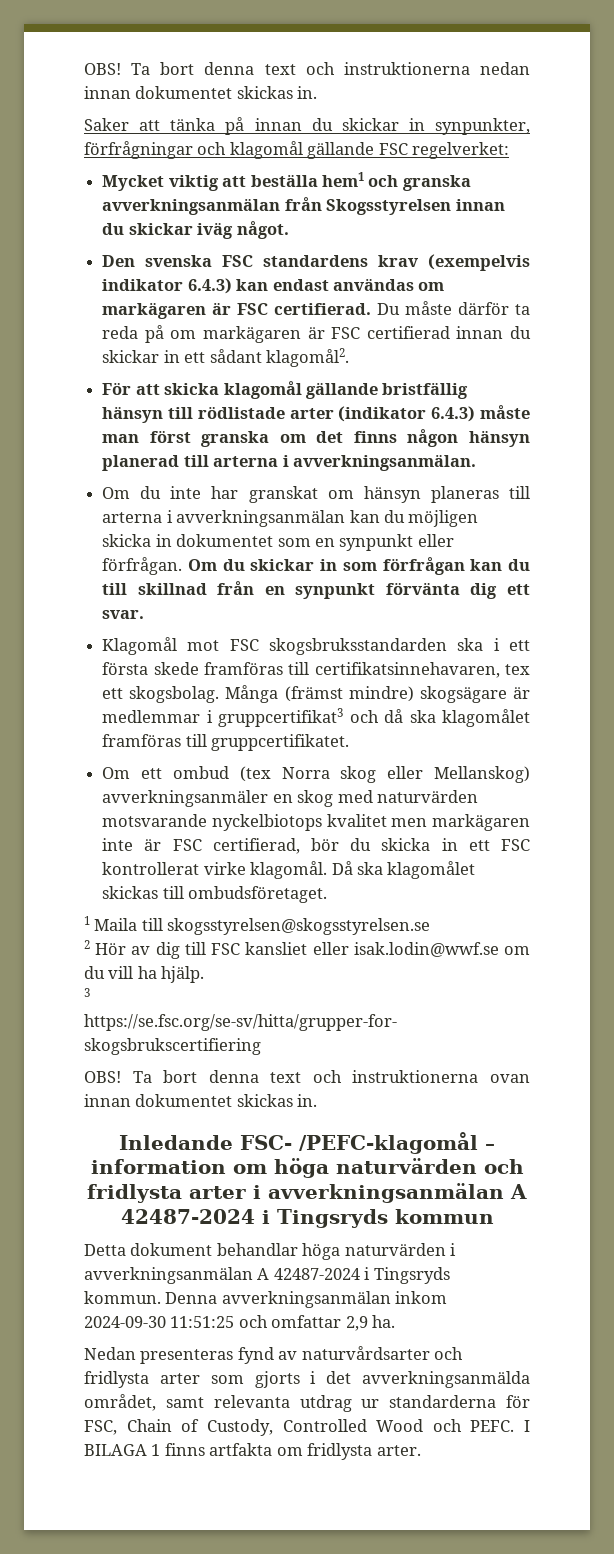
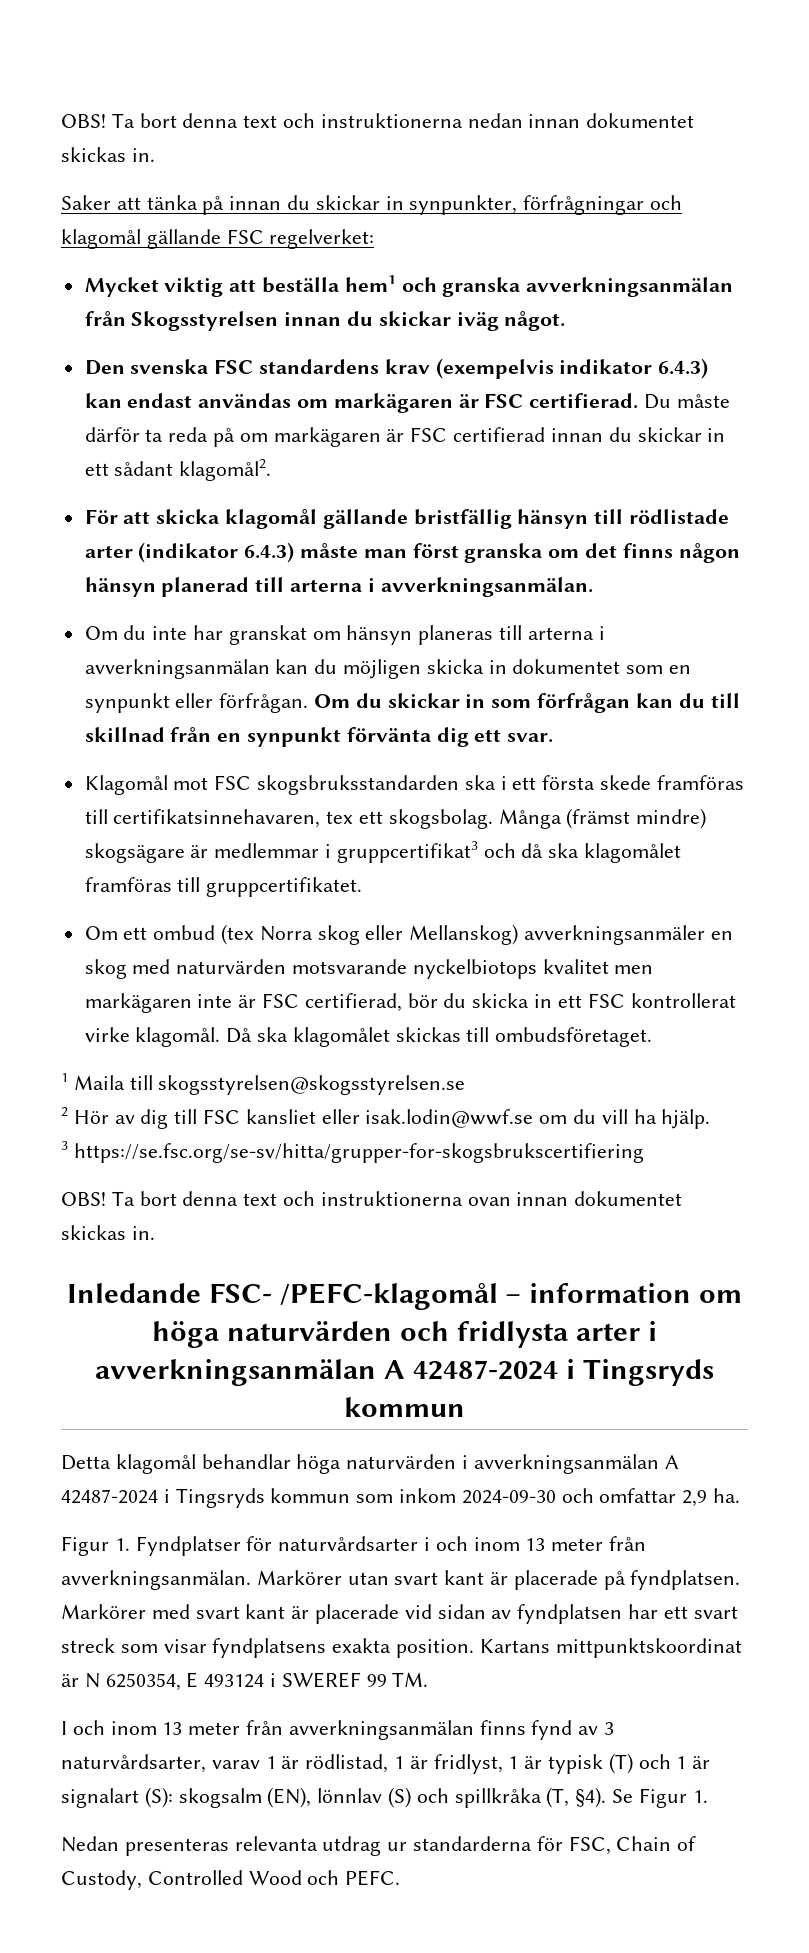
- Detta dokument behandlar höga naturvärden i avverkningsanmälan A 42487-2024 i Tingsryds kommun. Denna avverkningsanmälan inkom 2024-09-30 11:51:25 och omfattar 2,9 ha.
+ Detta klagomål behandlar höga naturvärden i avverkningsanmälan A 42487-2024 i Tingsryds kommun som inkom 2024-09-30 och omfattar 2,9 ha.
- Nedan presenteras fynd av naturvårdsarter och fridlysta arter som gjorts i det avverkningsanmälda området, samt relevanta utdrag ur standarderna för FSC, Chain of Custody, Controlled Wood och PEFC. I BILAGA 1 finns artfakta om fridlysta arter.
+ Figur 1. Fyndplatser för naturvårdsarter i och inom 13 meter från avverkningsanmälan. Markörer utan svart kant är placerade på fyndplatsen. Markörer med svart kant är placerade vid sidan av fyndplatsen har ett svart streck som visar fyndplatsens exakta position. Kartans mittpunktskoordinat är N 6250354, E 493124 i SWEREF 99 TM.
+ I och inom 13 meter från avverkningsanmälan finns fynd av 3 naturvårdsarter, varav 1 är rödlistad, 1 är fridlyst, 1 är typisk (T) och 1 är signalart (S): skogsalm (EN), lönnlav (S) och spillkråka (T, §4). Se Figur 1.
+ Nedan presenteras relevanta utdrag ur standarderna för FSC, Chain of Custody, Controlled Wood och PEFC.

